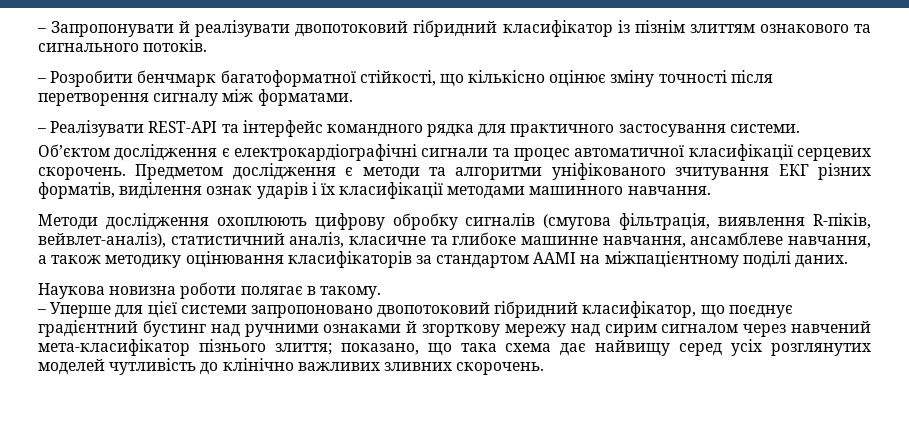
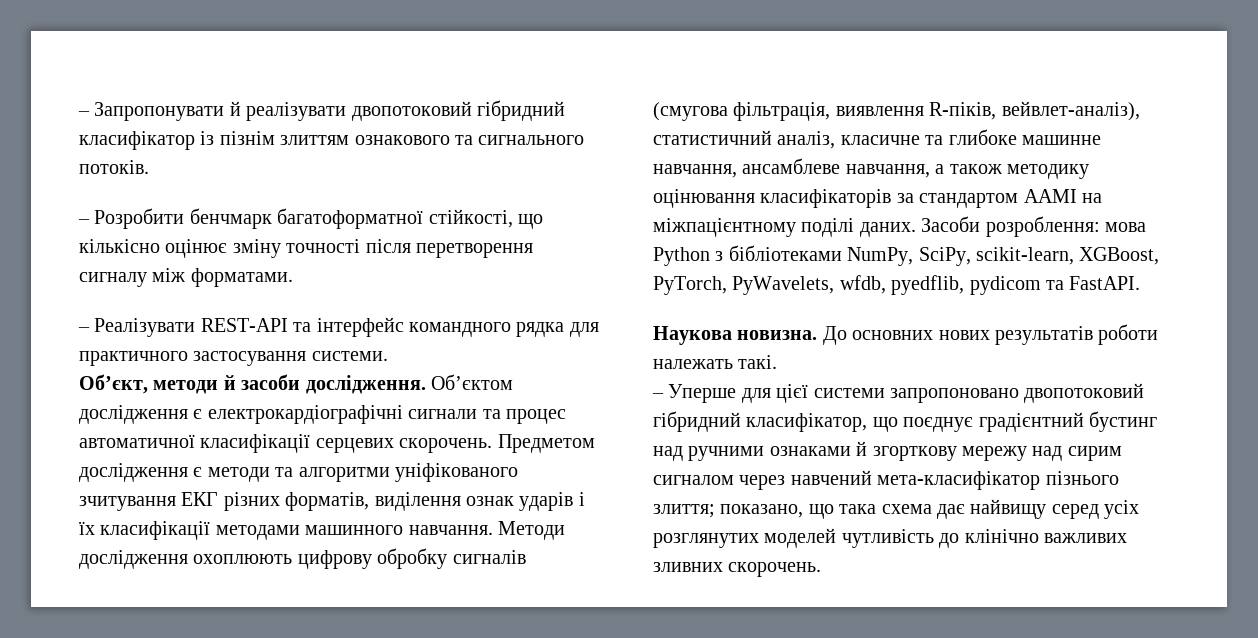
+ Об’єкт, методи й засоби дослідження.
- Предметом дослідження є методи та алгоритми уніфікованого зчитування ЕКГ різних форматів, виділення ознак ударів і їх класифікації методами машинного навчання.
- Методи дослідження охоплюють цифрову обробку сигналів (смугова фільтрація, виявлення R-піків, вейвлет-аналіз), статистичний аналіз, класичне та глибоке машинне навчання, ансамблеве навчання, а також методику оцінювання класифікаторів за стандартом AAMI на міжпацієнтному поділі даних.
- Наукова новизна роботи полягає в такому.
+ Предметом дослідження є методи та алгоритми уніфікованого зчитування ЕКГ різних форматів, виділення ознак ударів і їх класифікації методами машинного навчання. Методи дослідження охоплюють цифрову обробку сигналів (смугова фільтрація, виявлення R-піків, вейвлет-аналіз), статистичний аналіз, класичне та глибоке машинне навчання, ансамблеве навчання, а також методику оцінювання класифікаторів за стандартом AAMI на міжпацієнтному поділі даних. Засоби розроблення: мова Python з бібліотеками NumPy, SciPy, scikit-learn, XGBoost, PyTorch, PyWavelets, wfdb, pyedflib, pydicom та FastAPI.
+ Наукова новизна. До основних нових результатів роботи належать такі.

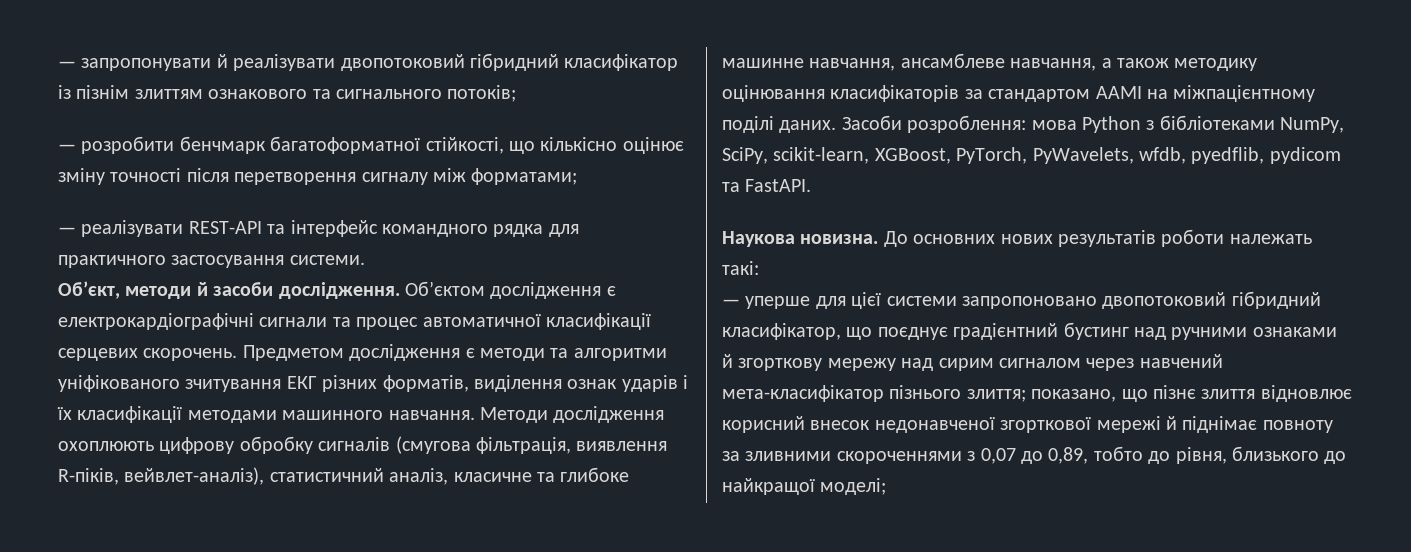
- – Запропонувати й реалізувати двопотоковий гібридний класифікатор із пізнім злиттям ознакового та сигнального потоків.
- – Розробити бенчмарк багатоформатної стійкості, що кількісно оцінює зміну точності після перетворення сигналу між форматами.
- – Реалізувати REST-API та інтерфейс командного рядка для практичного застосування системи.
+ — запропонувати й реалізувати двопотоковий гібридний класифікатор із пізнім злиттям ознакового та сигнального потоків;
+ — розробити бенчмарк багатоформатної стійкості, що кількісно оцінює зміну точності після перетворення сигналу між форматами;
+ — реалізувати REST-API та інтерфейс командного рядка для практичного застосування системи.
- До основних нових результатів роботи належать такі.
- – Уперше для цієї системи запропоновано двопотоковий гібридний класифікатор, що поєднує градієнтний бустинг над ручними ознаками й згорткову мережу над сирим сигналом через навчений мета-класифікатор пізнього злиття; показано, що така схема дає найвищу серед усіх розглянутих моделей чутливість до клінічно важливих зливних скорочень.
+ До основних нових результатів роботи належать такі:
+ — уперше для цієї системи запропоновано двопотоковий гібридний класифікатор, що поєднує градієнтний бустинг над ручними ознаками й згорткову мережу над сирим сигналом через навчений мета-класифікатор пізнього злиття; показано, що пізнє злиття відновлює корисний внесок недонавченої згорткової мережі й піднімає повноту за зливними скороченнями з 0,07 до 0,89, тобто до рівня, близького до найкращої моделі;

